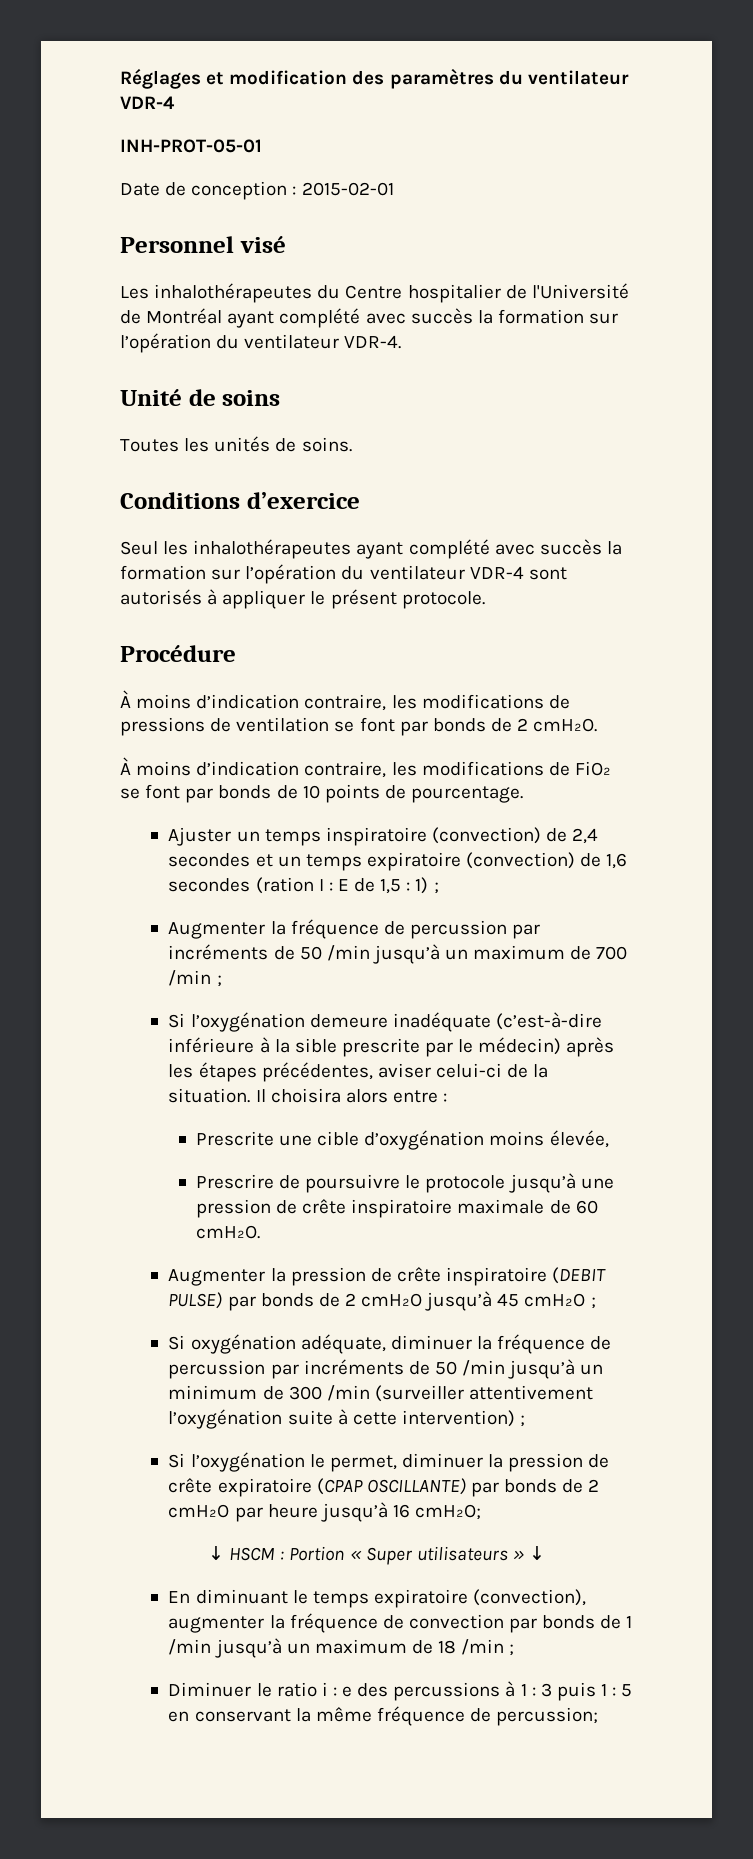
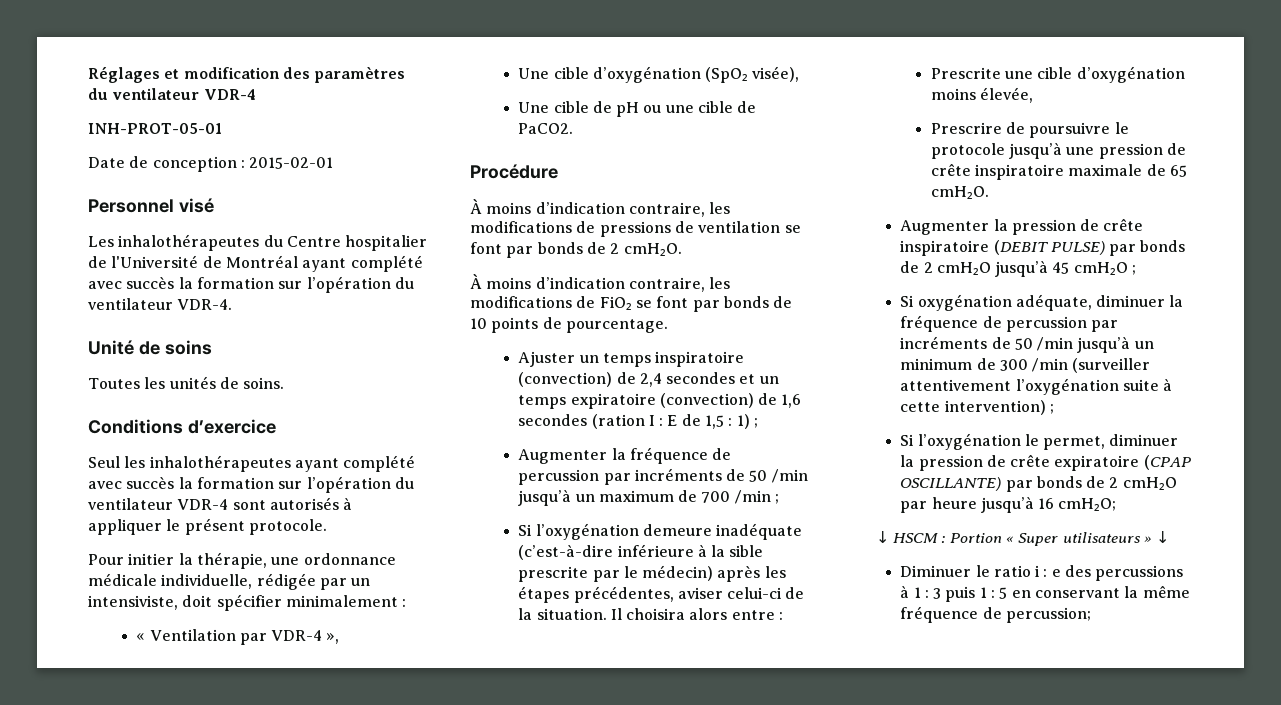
+ Pour initier la thérapie, une ordonnance médicale individuelle, rédigée par un intensiviste, doit spécifier minimalement :
+ « Ventilation par VDR-4 »,
+ Une cible d’oxygénation (SpO₂ visée),
+ Une cible de pH ou une cible de PaCO2.
- Prescrire de poursuivre le protocole jusqu’à une pression de crête inspiratoire maximale de 60 cmH₂O.
+ Prescrire de poursuivre le protocole jusqu’à une pression de crête inspiratoire maximale de 65 cmH₂O.
- En diminuant le temps expiratoire (convection), augmenter la fréquence de convection par bonds de 1 /min jusqu’à un maximum de 18 /min ;

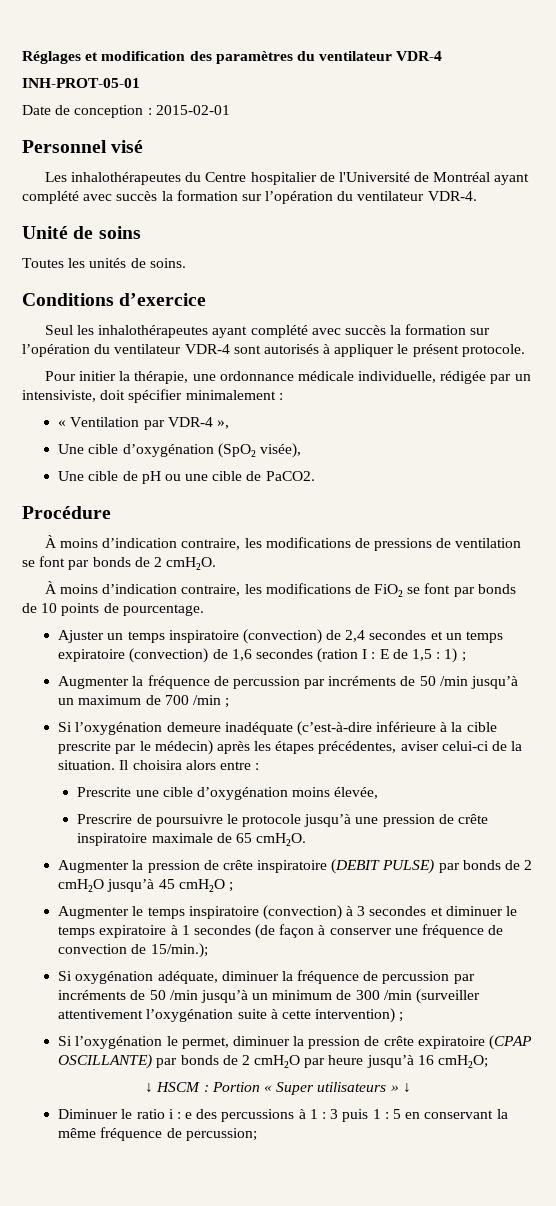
- Si l’oxygénation demeure inadéquate (c’est-à-dire inférieure à la sible prescrite par le médecin) après les étapes précédentes, aviser celui-ci de la situation.
+ Si l’oxygénation demeure inadéquate (c’est-à-dire inférieure à la cible prescrite par le médecin) après les étapes précédentes, aviser celui-ci de la situation.
+ Augmenter le temps inspiratoire (convection) à 3 secondes et diminuer le temps expiratoire à 1 secondes (de façon à conserver une fréquence de convection de 15/min.);

